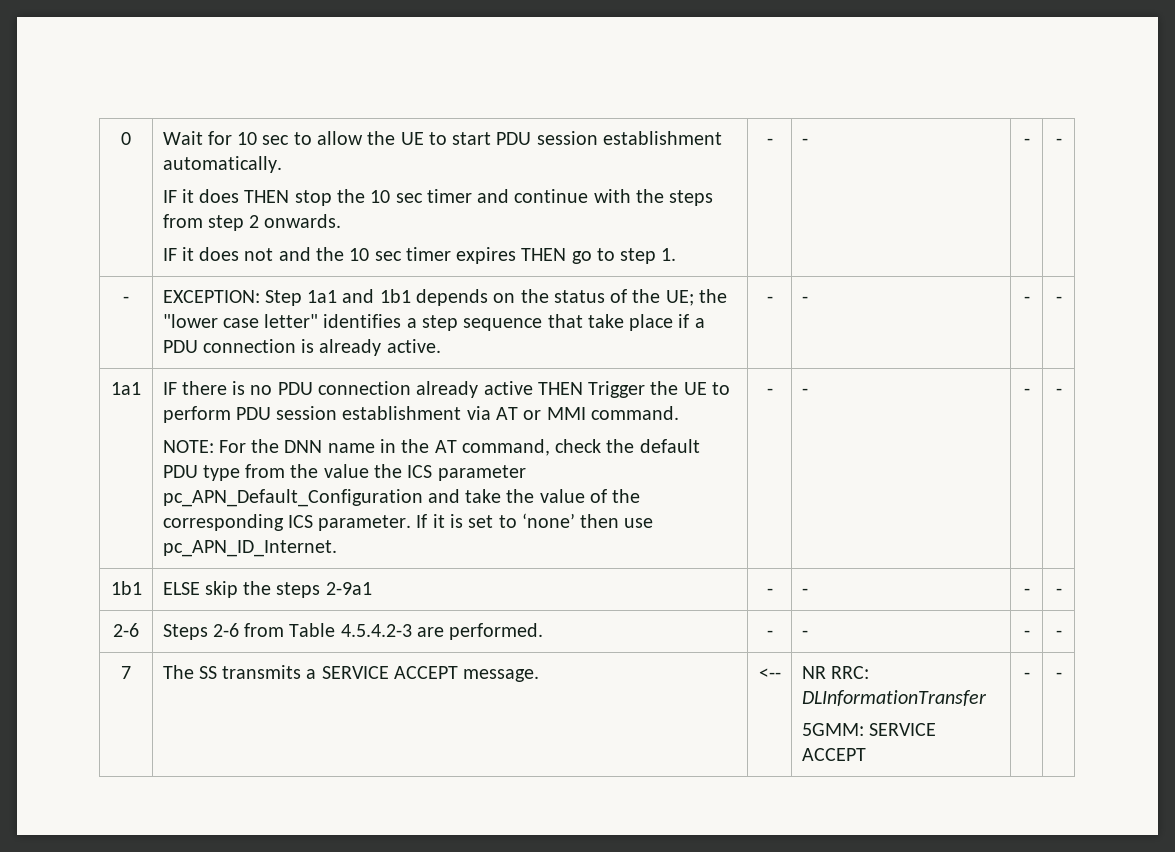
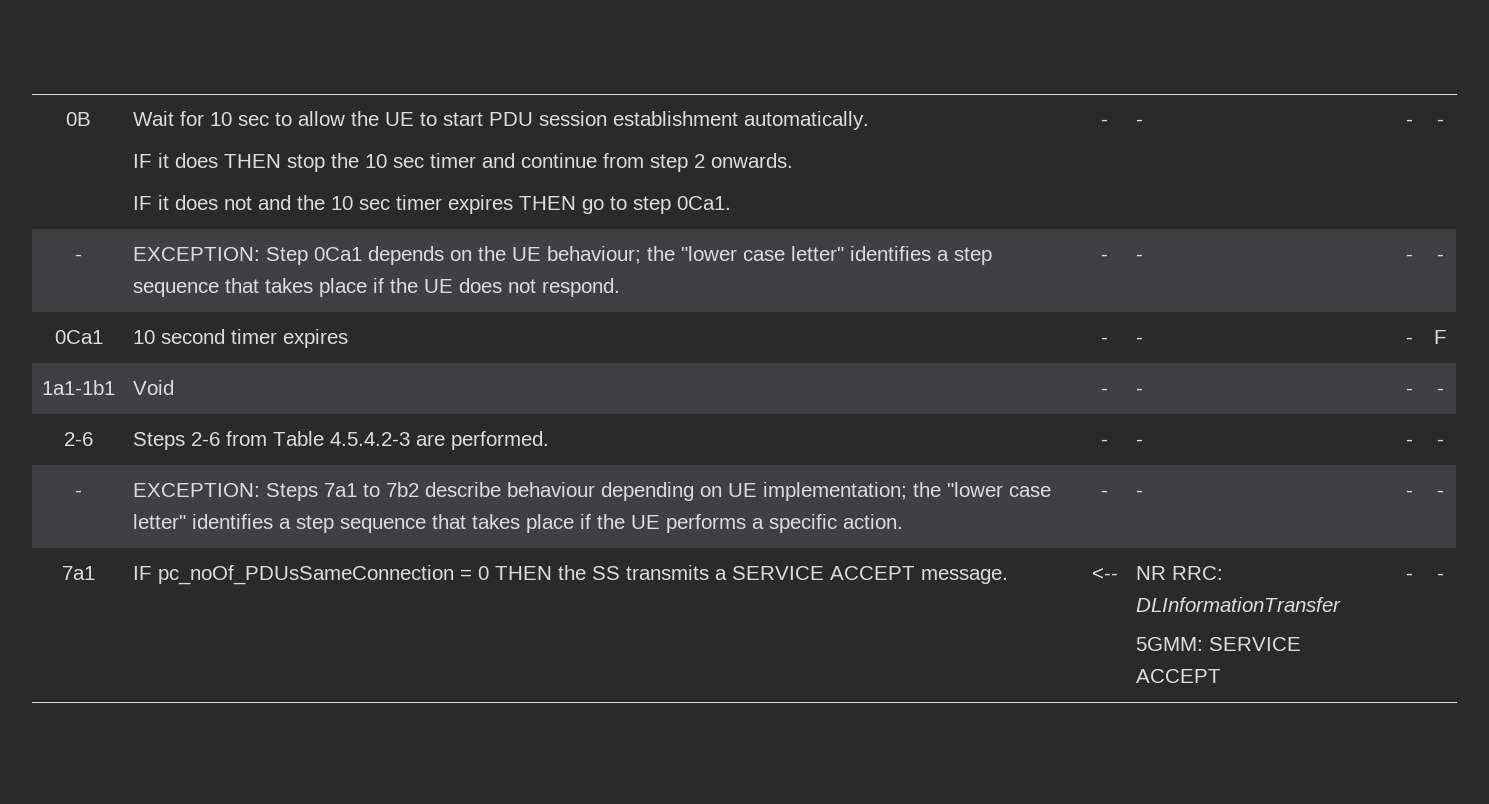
- 0
+ 0B
- IF it does THEN stop the 10 sec timer and continue with the steps from step 2 onwards.
+ IF it does THEN stop the 10 sec timer and continue from step 2 onwards.
- IF it does not and the 10 sec timer expires THEN go to step 1.
+ IF it does not and the 10 sec timer expires THEN go to step 0Ca1.
- - | EXCEPTION: Step 1a1 and 1b1 depends on the status of the UE; the "lower case letter" identifies a step sequence that take place if a PDU connection is already active. | - | - | - | -
- 1a1 | IF there is no PDU connection already active THEN Trigger the UE to perform PDU session establishment via AT or MMI command.
- NOTE: For the DNN name in the AT command, check the default PDU type from the value the ICS parameter pc_APN_Default_Configuration and take the value of the corresponding ICS parameter. If it is set to ‘none’ then use pc_APN_ID_Internet. | - | - | - | -
- 1b1 | ELSE skip the steps 2-9a1 | - | - | - | -
+ - | EXCEPTION: Step 0Ca1 depends on the UE behaviour; the "lower case letter" identifies a step sequence that takes place if the UE does not respond. | - | - | - | -
+ 0Ca1 | 10 second timer expires | - | - | - | F
+ 1a1-1b1 | Void | - | - | - | -
- 7 | The SS transmits a SERVICE ACCEPT message. | <-- | NR RRC: DLInformationTransfer
+ - | EXCEPTION: Steps 7a1 to 7b2 describe behaviour depending on UE implementation; the "lower case letter" identifies a step sequence that takes place if the UE performs a specific action. | - | - | - | -
+ 7a1 | IF pc_noOf_PDUsSameConnection = 0 THEN the SS transmits a SERVICE ACCEPT message. | <-- | NR RRC: DLInformationTransfer

